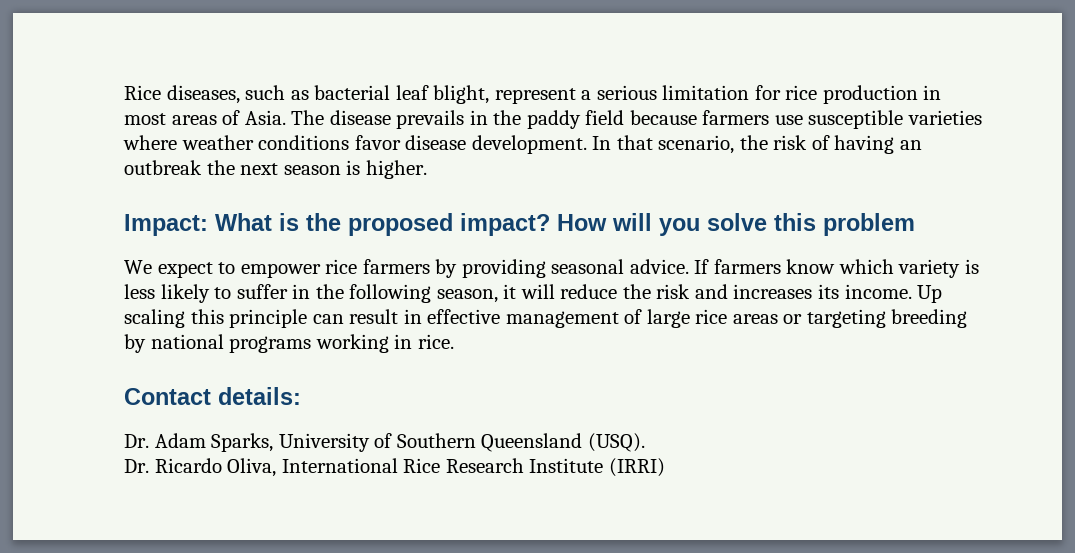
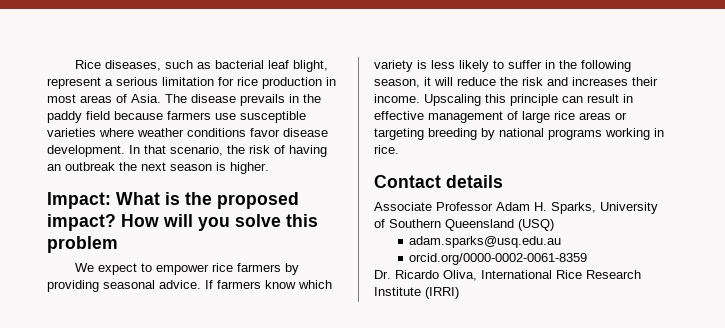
- If farmers know which variety is less likely to suffer in the following season, it will reduce the risk and increases its income. Up scaling this principle can result in effective management of large rice areas or targeting breeding by national programs working in rice.
+ If farmers know which variety is less likely to suffer in the following season, it will reduce the risk and increases their income. Upscaling this principle can result in effective management of large rice areas or targeting breeding by national programs working in rice.
- Contact details:
- Dr. Adam Sparks, University of Southern Queensland (USQ).
+ Contact details
+ Associate Professor Adam H. Sparks, University of Southern Queensland (USQ)
+ adam.sparks@usq.edu.au
+ orcid.org/0000-0002-0061-8359

